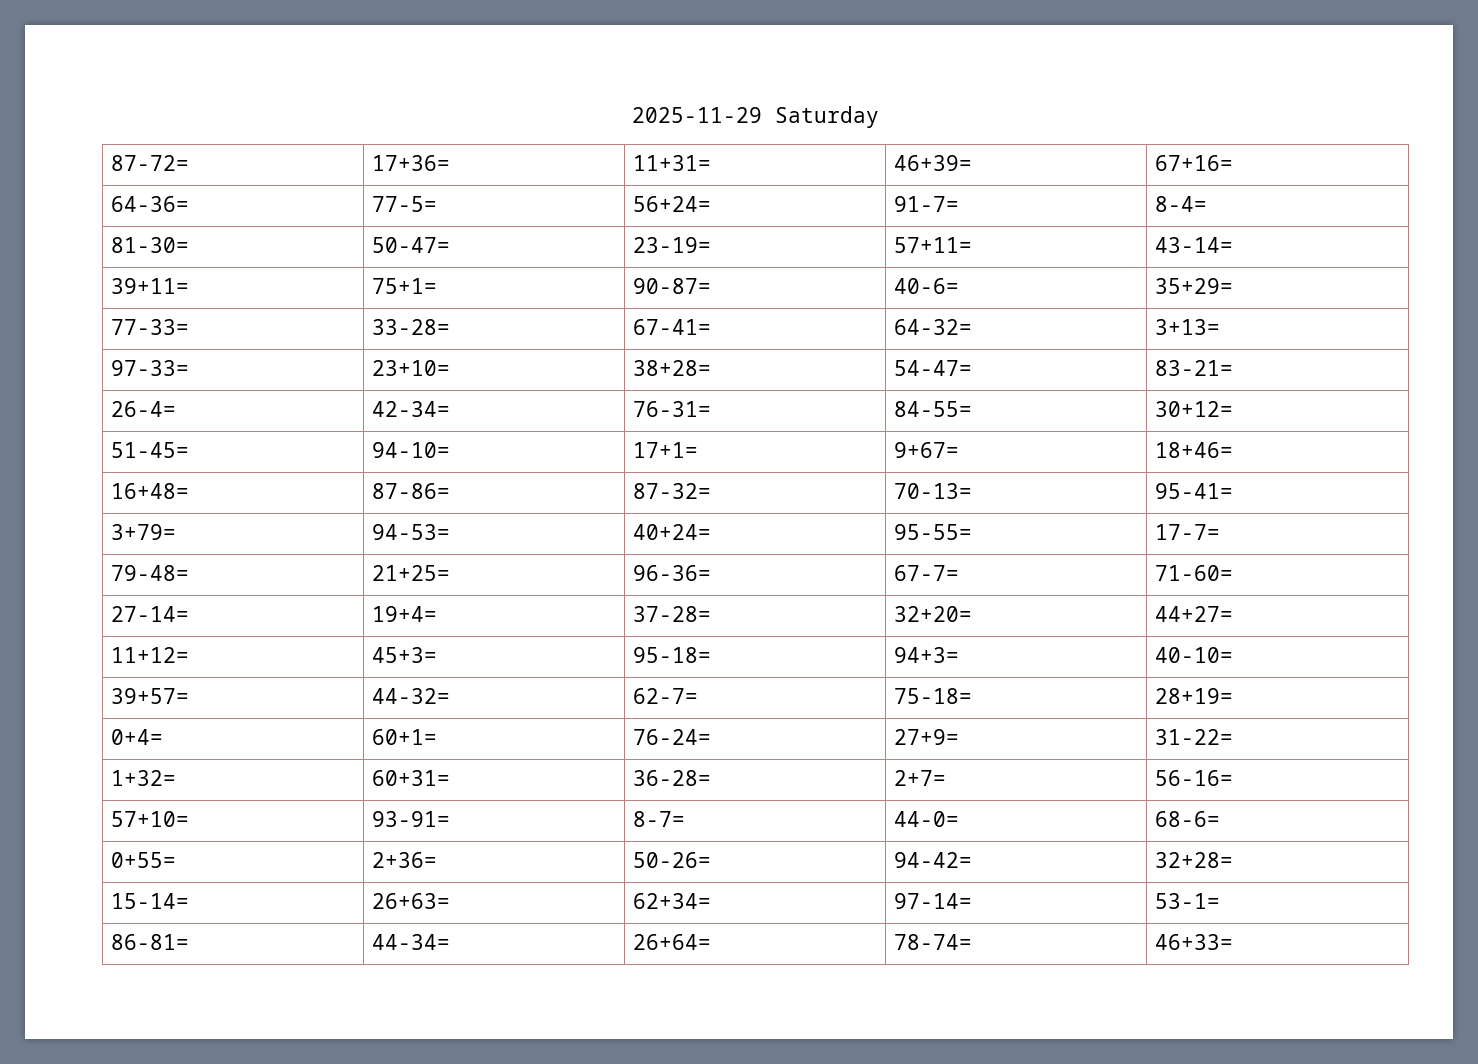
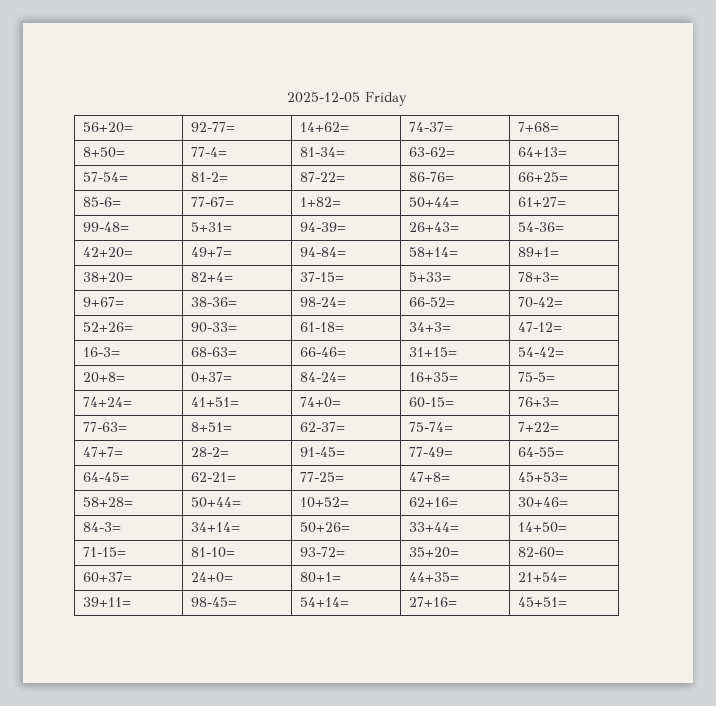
- 2025-11-29 Saturday
- 87-72= | 17+36= | 11+31= | 46+39= | 67+16=
- 64-36= | 77-5= | 56+24= | 91-7= | 8-4=
- 81-30= | 50-47= | 23-19= | 57+11= | 43-14=
- 39+11= | 75+1= | 90-87= | 40-6= | 35+29=
- 77-33= | 33-28= | 67-41= | 64-32= | 3+13=
- 97-33= | 23+10= | 38+28= | 54-47= | 83-21=
- 26-4= | 42-34= | 76-31= | 84-55= | 30+12=
- 51-45= | 94-10= | 17+1= | 9+67= | 18+46=
- 16+48= | 87-86= | 87-32= | 70-13= | 95-41=
- 3+79= | 94-53= | 40+24= | 95-55= | 17-7=
- 79-48= | 21+25= | 96-36= | 67-7= | 71-60=
- 27-14= | 19+4= | 37-28= | 32+20= | 44+27=
- 11+12= | 45+3= | 95-18= | 94+3= | 40-10=
- 39+57= | 44-32= | 62-7= | 75-18= | 28+19=
- 0+4= | 60+1= | 76-24= | 27+9= | 31-22=
- 1+32= | 60+31= | 36-28= | 2+7= | 56-16=
- 57+10= | 93-91= | 8-7= | 44-0= | 68-6=
- 0+55= | 2+36= | 50-26= | 94-42= | 32+28=
- 15-14= | 26+63= | 62+34= | 97-14= | 53-1=
- 86-81= | 44-34= | 26+64= | 78-74= | 46+33=
+ 2025-12-05 Friday
+ 56+20= | 92-77= | 14+62= | 74-37= | 7+68=
+ 8+50= | 77-4= | 81-34= | 63-62= | 64+13=
+ 57-54= | 81-2= | 87-22= | 86-76= | 66+25=
+ 85-6= | 77-67= | 1+82= | 50+44= | 61+27=
+ 99-48= | 5+31= | 94-39= | 26+43= | 54-36=
+ 42+20= | 49+7= | 94-84= | 58+14= | 89+1=
+ 38+20= | 82+4= | 37-15= | 5+33= | 78+3=
+ 9+67= | 38-36= | 98-24= | 66-52= | 70-42=
+ 52+26= | 90-33= | 61-18= | 34+3= | 47-12=
+ 16-3= | 68-63= | 66-46= | 31+15= | 54-42=
+ 20+8= | 0+37= | 84-24= | 16+35= | 75-5=
+ 74+24= | 41+51= | 74+0= | 60-15= | 76+3=
+ 77-63= | 8+51= | 62-37= | 75-74= | 7+22=
+ 47+7= | 28-2= | 91-45= | 77-49= | 64-55=
+ 64-45= | 62-21= | 77-25= | 47+8= | 45+53=
+ 58+28= | 50+44= | 10+52= | 62+16= | 30+46=
+ 84-3= | 34+14= | 50+26= | 33+44= | 14+50=
+ 71-15= | 81-10= | 93-72= | 35+20= | 82-60=
+ 60+37= | 24+0= | 80+1= | 44+35= | 21+54=
+ 39+11= | 98-45= | 54+14= | 27+16= | 45+51=

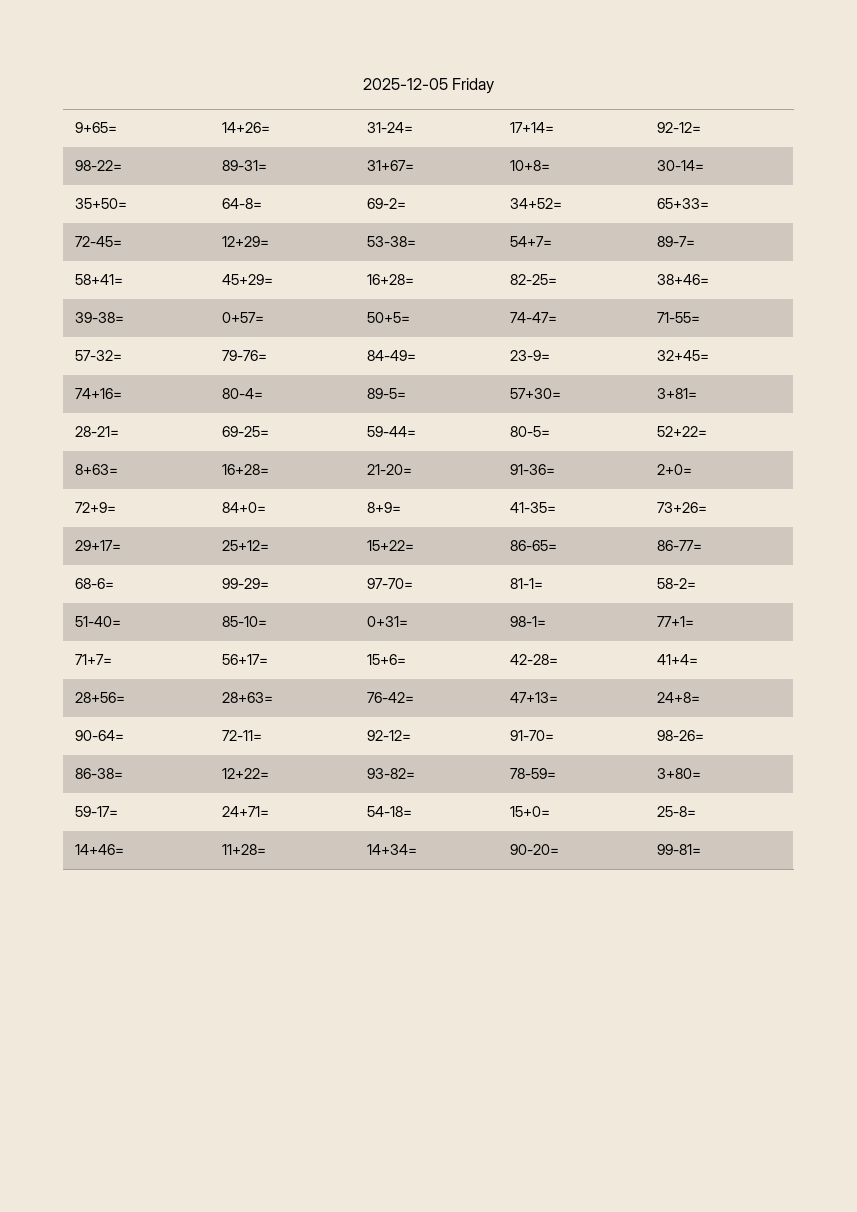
- 56+20= | 92-77= | 14+62= | 74-37= | 7+68=
- 8+50= | 77-4= | 81-34= | 63-62= | 64+13=
- 57-54= | 81-2= | 87-22= | 86-76= | 66+25=
- 85-6= | 77-67= | 1+82= | 50+44= | 61+27=
- 99-48= | 5+31= | 94-39= | 26+43= | 54-36=
- 42+20= | 49+7= | 94-84= | 58+14= | 89+1=
- 38+20= | 82+4= | 37-15= | 5+33= | 78+3=
- 9+67= | 38-36= | 98-24= | 66-52= | 70-42=
- 52+26= | 90-33= | 61-18= | 34+3= | 47-12=
- 16-3= | 68-63= | 66-46= | 31+15= | 54-42=
- 20+8= | 0+37= | 84-24= | 16+35= | 75-5=
- 74+24= | 41+51= | 74+0= | 60-15= | 76+3=
- 77-63= | 8+51= | 62-37= | 75-74= | 7+22=
- 47+7= | 28-2= | 91-45= | 77-49= | 64-55=
- 64-45= | 62-21= | 77-25= | 47+8= | 45+53=
- 58+28= | 50+44= | 10+52= | 62+16= | 30+46=
- 84-3= | 34+14= | 50+26= | 33+44= | 14+50=
- 71-15= | 81-10= | 93-72= | 35+20= | 82-60=
- 60+37= | 24+0= | 80+1= | 44+35= | 21+54=
- 39+11= | 98-45= | 54+14= | 27+16= | 45+51=
+ 9+65= | 14+26= | 31-24= | 17+14= | 92-12=
+ 98-22= | 89-31= | 31+67= | 10+8= | 30-14=
+ 35+50= | 64-8= | 69-2= | 34+52= | 65+33=
+ 72-45= | 12+29= | 53-38= | 54+7= | 89-7=
+ 58+41= | 45+29= | 16+28= | 82-25= | 38+46=
+ 39-38= | 0+57= | 50+5= | 74-47= | 71-55=
+ 57-32= | 79-76= | 84-49= | 23-9= | 32+45=
+ 74+16= | 80-4= | 89-5= | 57+30= | 3+81=
+ 28-21= | 69-25= | 59-44= | 80-5= | 52+22=
+ 8+63= | 16+28= | 21-20= | 91-36= | 2+0=
+ 72+9= | 84+0= | 8+9= | 41-35= | 73+26=
+ 29+17= | 25+12= | 15+22= | 86-65= | 86-77=
+ 68-6= | 99-29= | 97-70= | 81-1= | 58-2=
+ 51-40= | 85-10= | 0+31= | 98-1= | 77+1=
+ 71+7= | 56+17= | 15+6= | 42-28= | 41+4=
+ 28+56= | 28+63= | 76-42= | 47+13= | 24+8=
+ 90-64= | 72-11= | 92-12= | 91-70= | 98-26=
+ 86-38= | 12+22= | 93-82= | 78-59= | 3+80=
+ 59-17= | 24+71= | 54-18= | 15+0= | 25-8=
+ 14+46= | 11+28= | 14+34= | 90-20= | 99-81=

